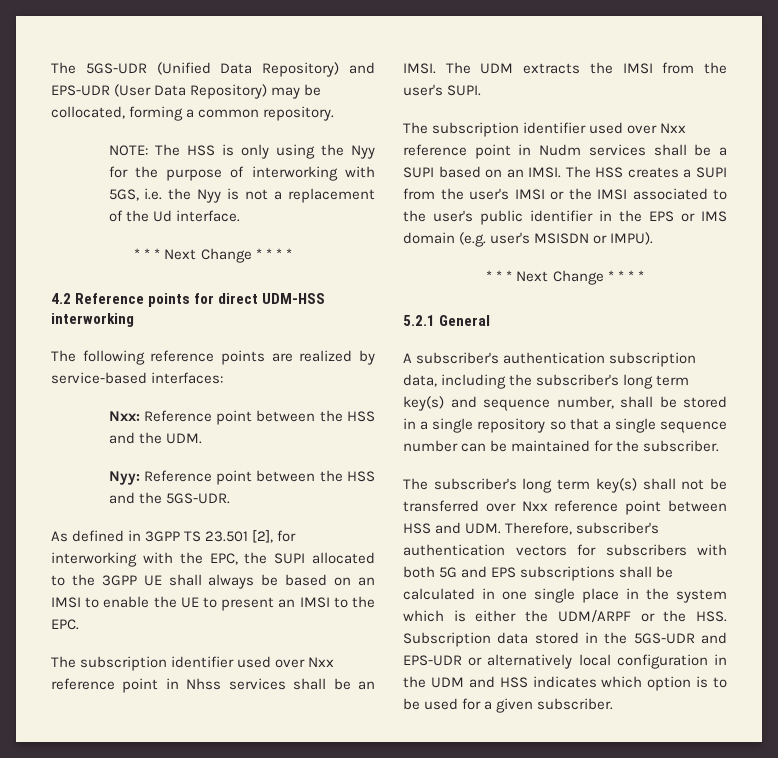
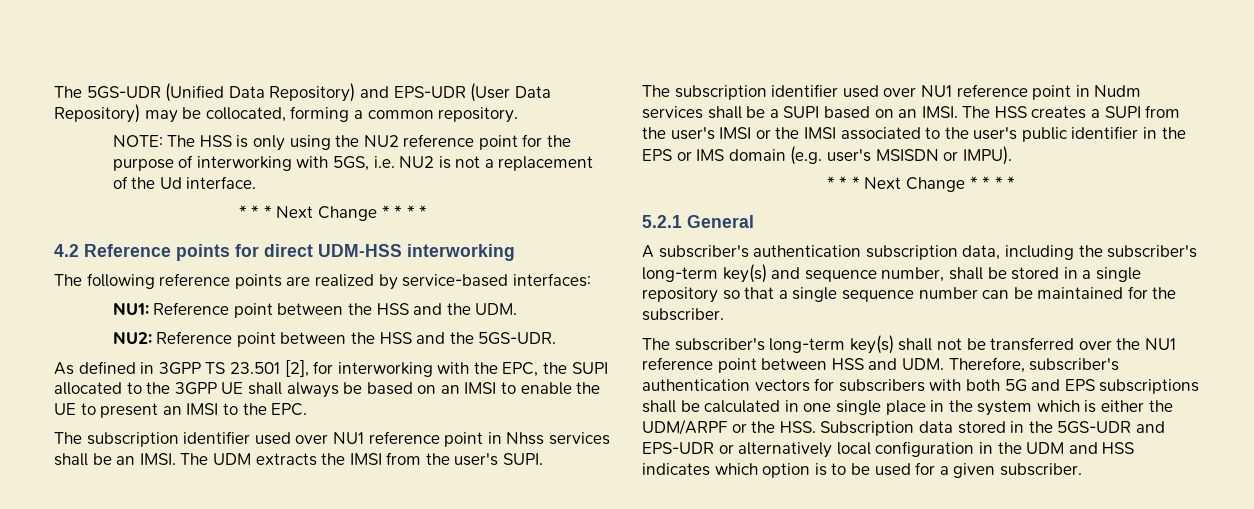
- NOTE: The HSS is only using the Nyy for the purpose of interworking with 5GS, i.e. the Nyy is not a replacement of the Ud interface.
+ NOTE: The HSS is only using the NU2 reference point for the purpose of interworking with 5GS, i.e. NU2 is not a replacement of the Ud interface.
- Nxx: Reference point between the HSS and the UDM.
+ NU1: Reference point between the HSS and the UDM.
- Nyy: Reference point between the HSS and the 5GS-UDR.
+ NU2: Reference point between the HSS and the 5GS-UDR.
- The subscription identifier used over Nxx reference point in Nhss services shall be an IMSI.
+ The subscription identifier used over NU1 reference point in Nhss services shall be an IMSI.
- The subscription identifier used over Nxx reference point in Nudm services shall be a SUPI based on an IMSI.
+ The subscription identifier used over NU1 reference point in Nudm services shall be a SUPI based on an IMSI.
- A subscriber's authentication subscription data, including the subscriber's long term key(s) and sequence number, shall be stored in a single repository so that a single sequence number can be maintained for the subscriber.
+ A subscriber's authentication subscription data, including the subscriber's long-term key(s) and sequence number, shall be stored in a single repository so that a single sequence number can be maintained for the subscriber.
- The subscriber's long term key(s) shall not be transferred over Nxx reference point between HSS and UDM. Therefore, subscriber's authentication vectors for subscribers with both 5G and EPS subscriptions shall be calculated in one single place in the system which is either the UDM/ARPF or the HSS. Subscription data stored in the 5GS-UDR and EPS-UDR or alternatively local configuration in the UDM and HSS indicates which option is to be used for a given subscriber.
+ The subscriber's long-term key(s) shall not be transferred over the NU1 reference point between HSS and UDM. Therefore, subscriber's authentication vectors for subscribers with both 5G and EPS subscriptions shall be calculated in one single place in the system which is either the UDM/ARPF or the HSS. Subscription data stored in the 5GS-UDR and EPS-UDR or alternatively local configuration in the UDM and HSS indicates which option is to be used for a given subscriber.

